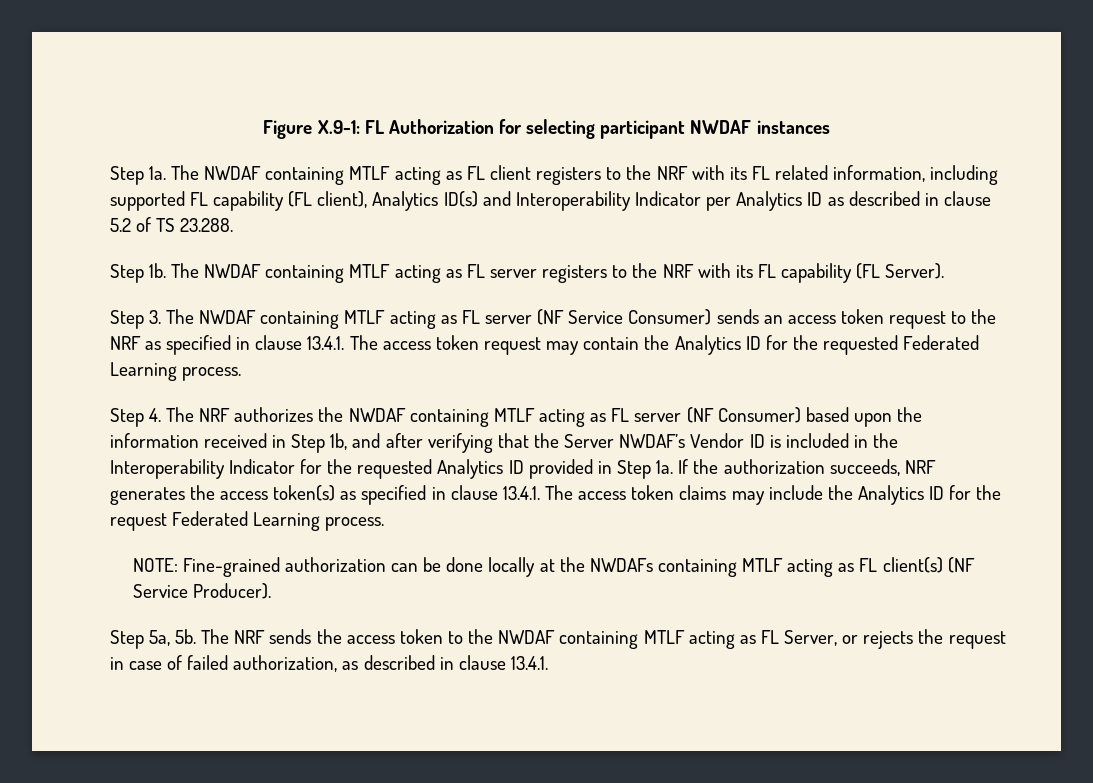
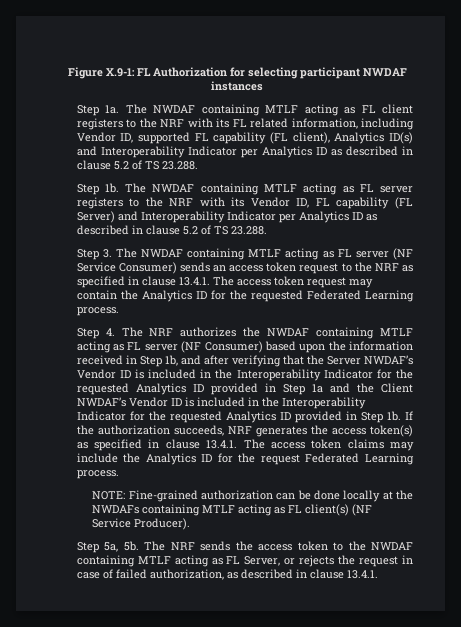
- The NWDAF containing MTLF acting as FL client registers to the NRF with its FL related information, including supported FL capability (FL client), Analytics ID(s) and Interoperability Indicator per Analytics ID as described in clause 5.2 of TS 23.288.
+ The NWDAF containing MTLF acting as FL client registers to the NRF with its FL related information, including Vendor ID, supported FL capability (FL client), Analytics ID(s) and Interoperability Indicator per Analytics ID as described in clause 5.2 of TS 23.288.
- The NWDAF containing MTLF acting as FL server registers to the NRF with its FL capability (FL Server).
+ The NWDAF containing MTLF acting as FL server registers to the NRF with its Vendor ID, FL capability (FL Server) and Interoperability Indicator per Analytics ID as described in clause 5.2 of TS 23.288.
- Step 4. The NRF authorizes the NWDAF containing MTLF acting as FL server (NF Consumer) based upon the information received in Step 1b, and after verifying that the Server NWDAF’s Vendor ID is included in the Interoperability Indicator for the requested Analytics ID provided in Step 1a.
+ Step 4. The NRF authorizes the NWDAF containing MTLF acting as FL server (NF Consumer) based upon the information received in Step 1b, and after verifying that the Server NWDAF’s Vendor ID is included in the Interoperability Indicator for the requested Analytics ID provided in Step 1a and the Client NWDAF’s Vendor ID is included in the Interoperability Indicator for the requested Analytics ID provided in Step 1b.

